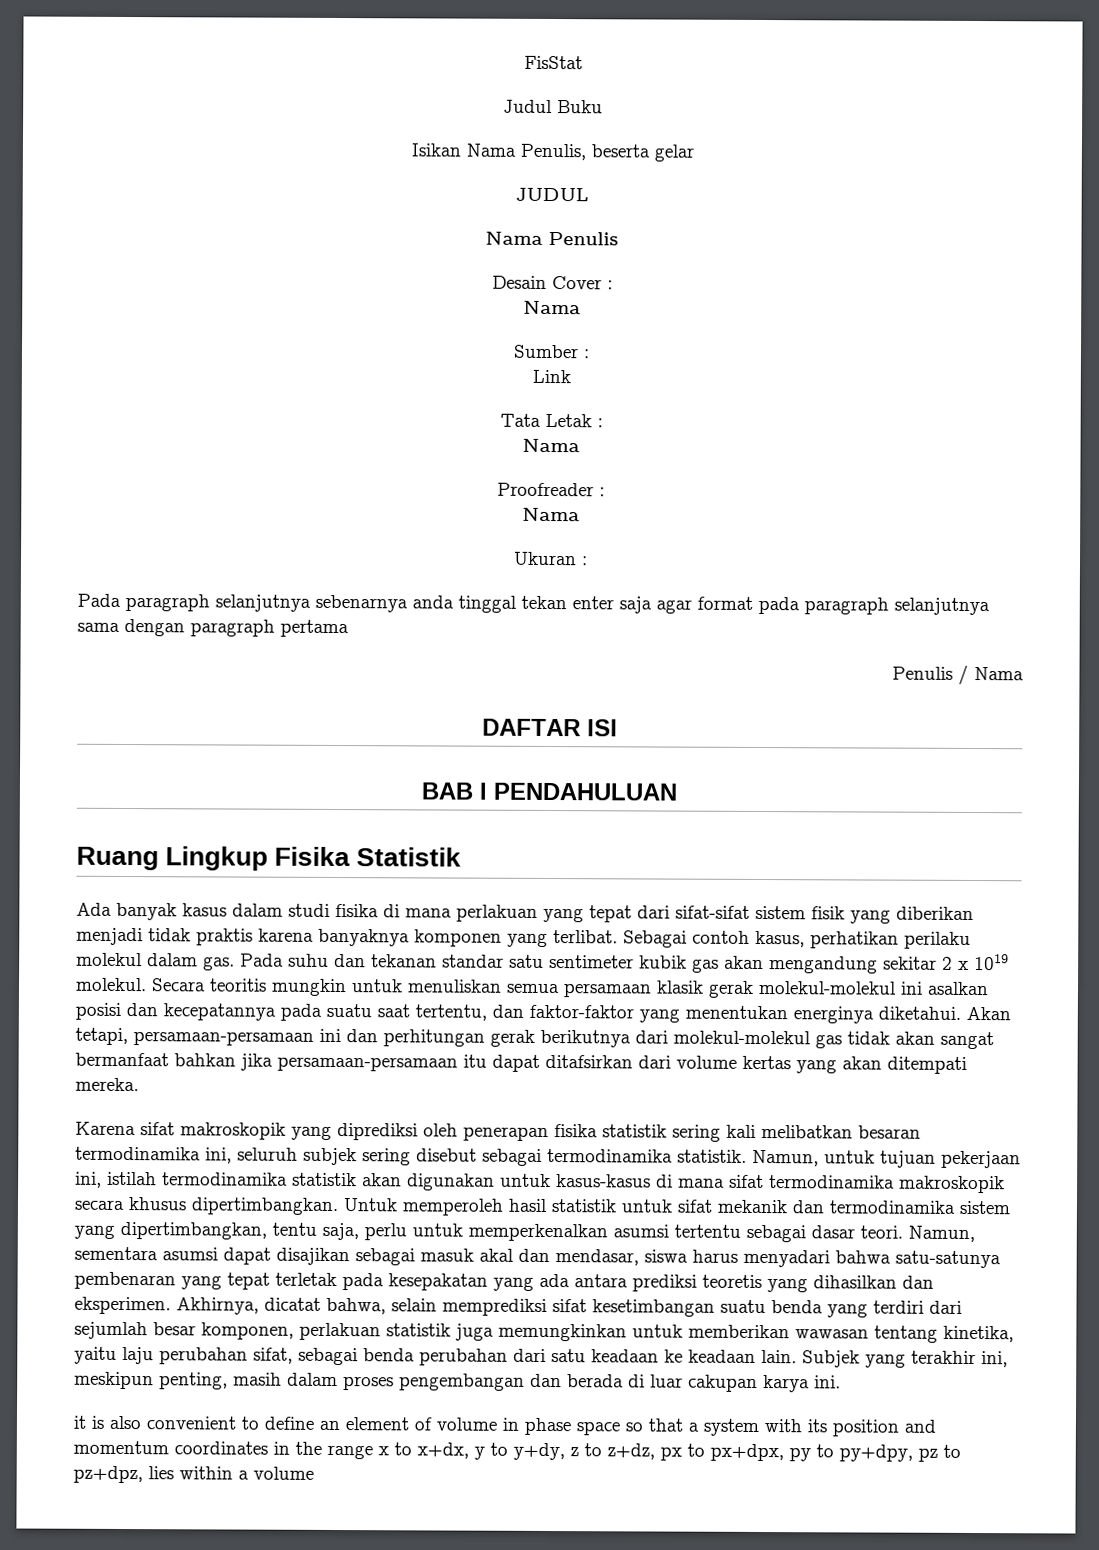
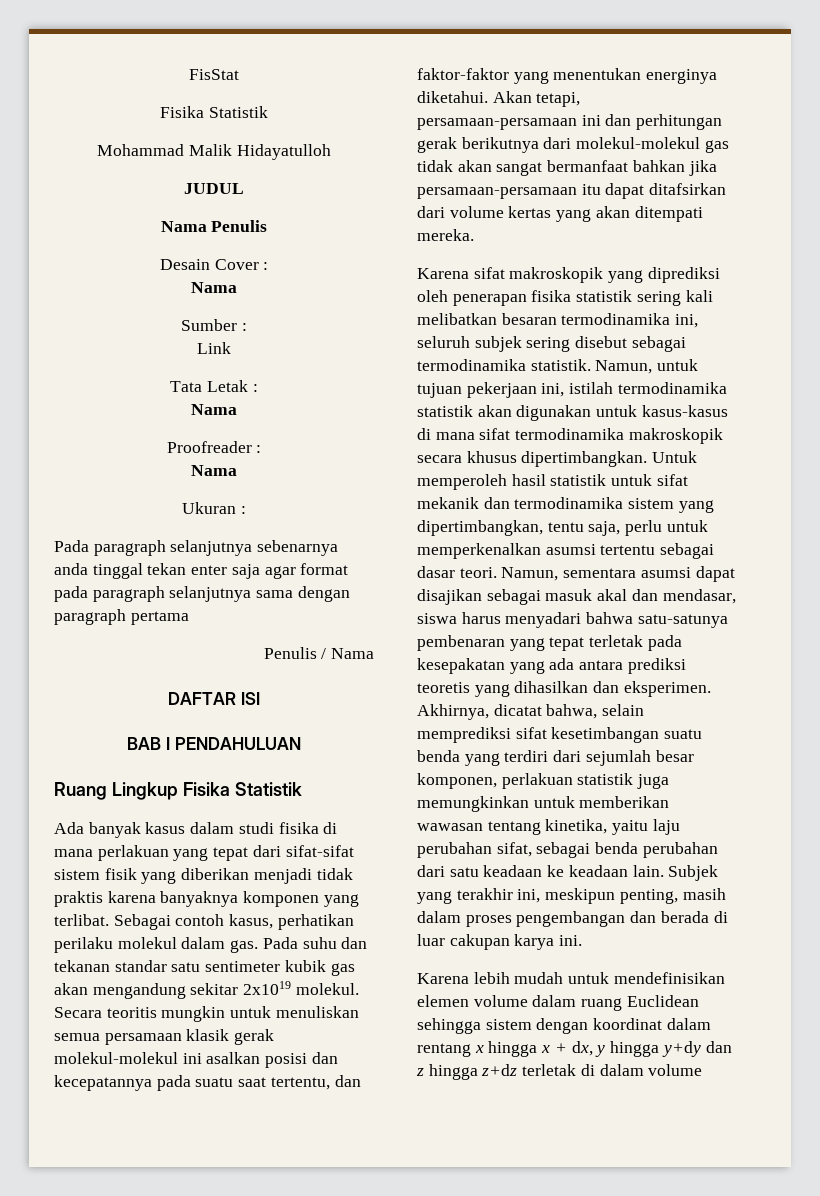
  FisStat
- Judul Buku
- Isikan Nama Penulis, beserta gelar
+ Fisika Statistik
+ Mohammad Malik Hidayatulloh
- Pada suhu dan tekanan standar satu sentimeter kubik gas akan mengandung sekitar 2 x 1019 molekul.
+ Pada suhu dan tekanan standar satu sentimeter kubik gas akan mengandung sekitar 2x1019 molekul.
- it is also convenient to define an element of volume in phase space so that a system with its position and momentum coordinates in the range x to x+dx, y to y+dy, z to z+dz, px to px+dpx, py to py+dpy, pz to pz+dpz, lies within a volume
+ Karena lebih mudah untuk mendefinisikan elemen volume dalam ruang Euclidean sehingga sistem dengan koordinat dalam rentang x hingga x + dx, y hingga y+dy dan z hingga z+dz terletak di dalam volume

